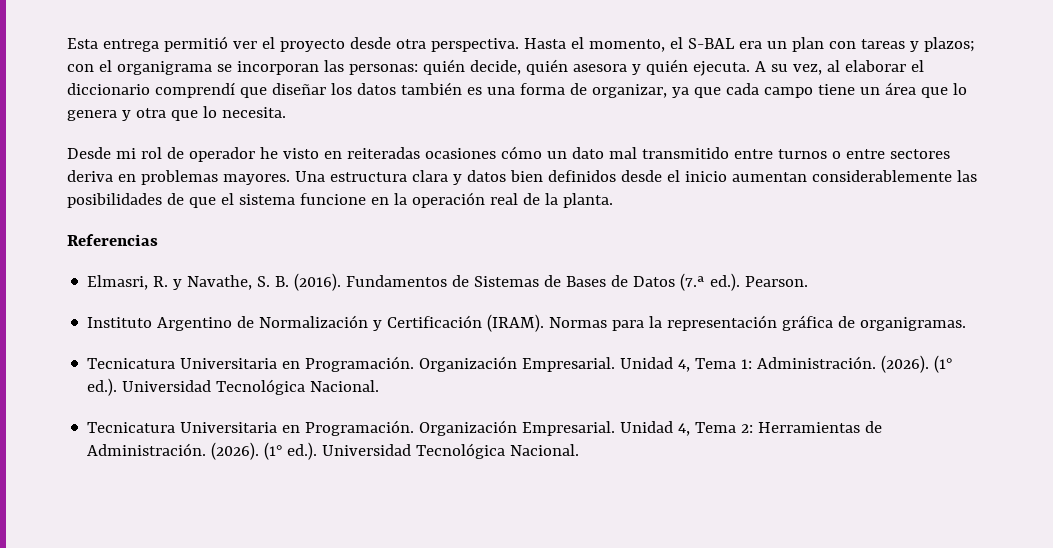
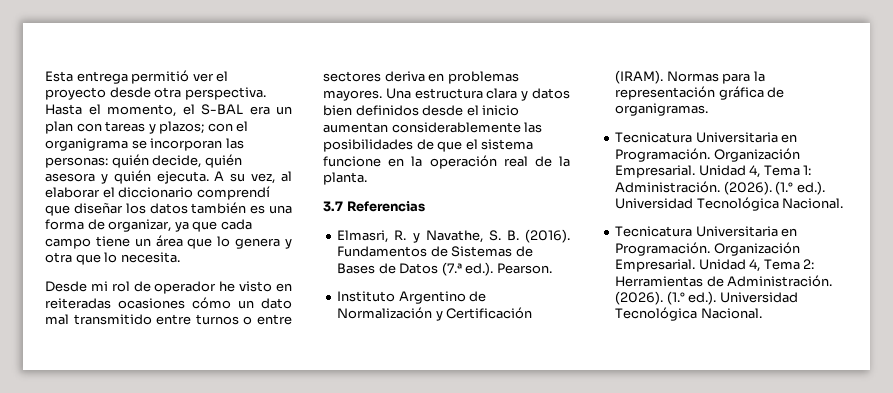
- Referencias
+ 3.7 Referencias
- Unidad 4, Tema 1: Administración. (2026). (1° ed.). Universidad Tecnológica Nacional.
+ Unidad 4, Tema 1: Administración. (2026). (1.° ed.). Universidad Tecnológica Nacional.
- Unidad 4, Tema 2: Herramientas de Administración. (2026). (1° ed.). Universidad Tecnológica Nacional.
+ Unidad 4, Tema 2: Herramientas de Administración. (2026). (1.° ed.). Universidad Tecnológica Nacional.

